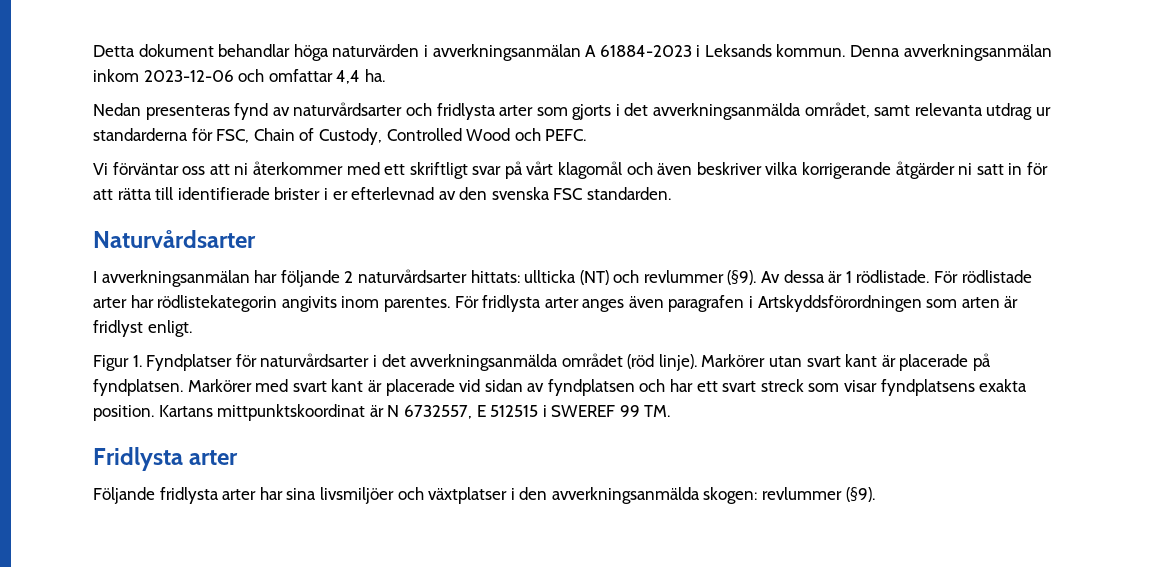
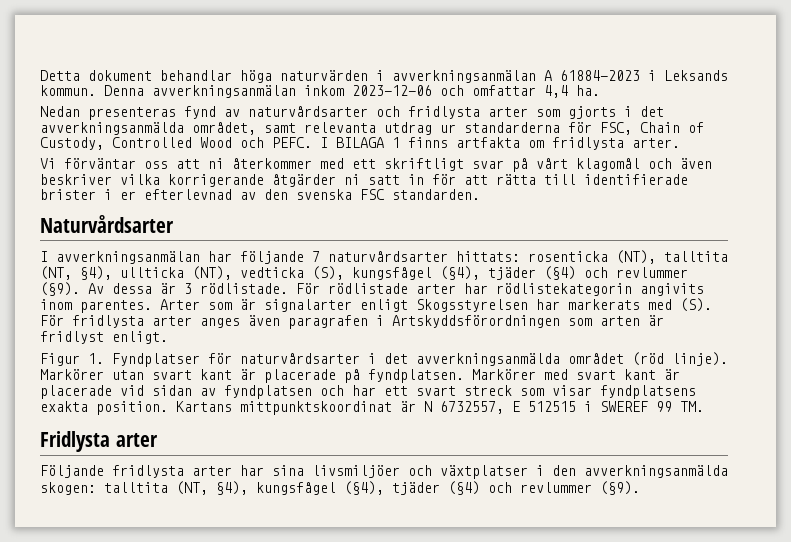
+ I BILAGA 1 finns artfakta om fridlysta arter.
- I avverkningsanmälan har följande 2 naturvårdsarter hittats: ullticka (NT) och revlummer (§9).
+ I avverkningsanmälan har följande 7 naturvårdsarter hittats: rosenticka (NT), talltita (NT, §4), ullticka (NT), vedticka (S), kungsfågel (§4), tjäder (§4) och revlummer (§9).
- Av dessa är 1 rödlistade.
+ Av dessa är 3 rödlistade.
- För fridlysta arter anges även paragrafen i Artskyddsförordningen som arten är fridlyst enligt.
+ Arter som är signalarter enligt Skogsstyrelsen har markerats med (S). För fridlysta arter anges även paragrafen i Artskyddsförordningen som arten är fridlyst enligt.
- Följande fridlysta arter har sina livsmiljöer och växtplatser i den avverkningsanmälda skogen: revlummer (§9).
+ Följande fridlysta arter har sina livsmiljöer och växtplatser i den avverkningsanmälda skogen: talltita (NT, §4), kungsfågel (§4), tjäder (§4) och revlummer (§9).

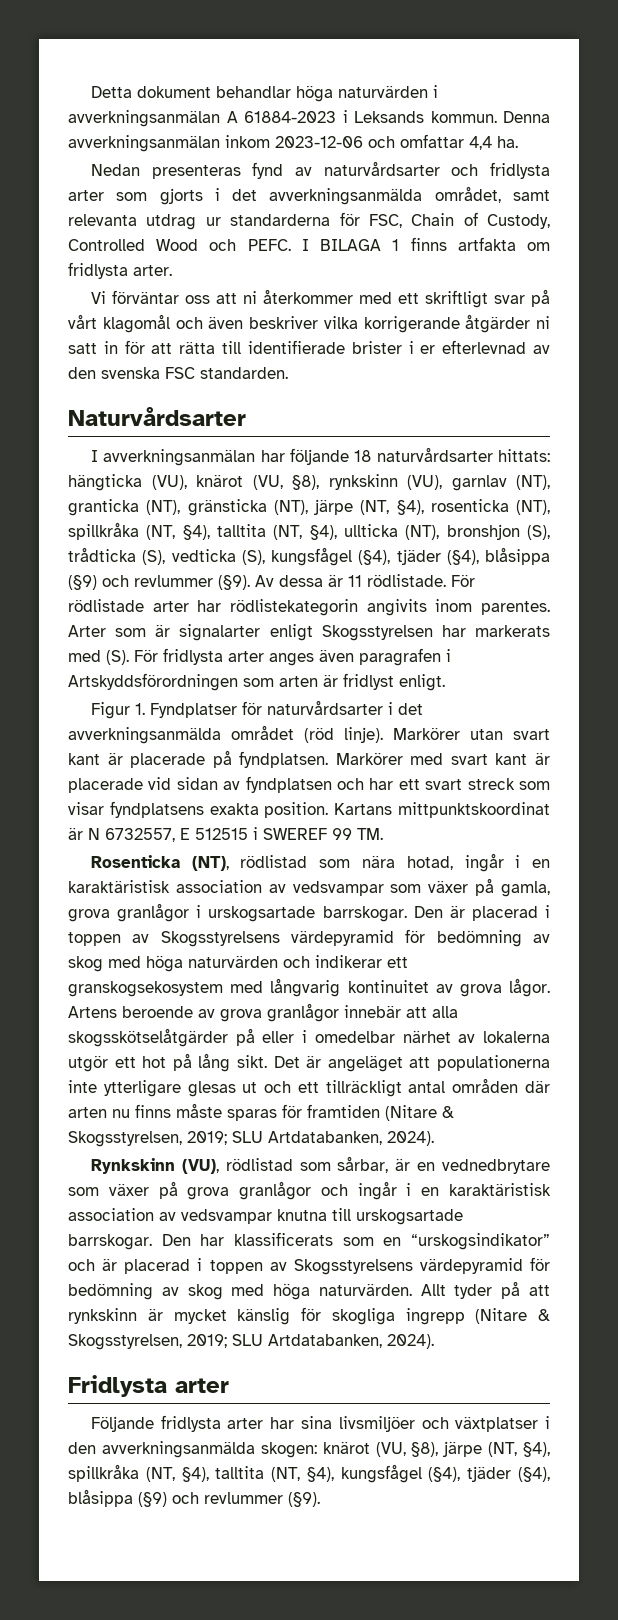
- I avverkningsanmälan har följande 7 naturvårdsarter hittats: rosenticka (NT), talltita (NT, §4), ullticka (NT), vedticka (S), kungsfågel (§4), tjäder (§4) och revlummer (§9).
+ I avverkningsanmälan har följande 18 naturvårdsarter hittats: hängticka (VU), knärot (VU, §8), rynkskinn (VU), garnlav (NT), granticka (NT), gränsticka (NT), järpe (NT, §4), rosenticka (NT), spillkråka (NT, §4), talltita (NT, §4), ullticka (NT), bronshjon (S), trådticka (S), vedticka (S), kungsfågel (§4), tjäder (§4), blåsippa (§9) och revlummer (§9).
- Av dessa är 3 rödlistade.
+ Av dessa är 11 rödlistade.
+ Rosenticka (NT), rödlistad som nära hotad, ingår i en karaktäristisk association av vedsvampar som växer på gamla, grova granlågor i urskogsartade barrskogar. Den är placerad i toppen av Skogsstyrelsens värdepyramid för bedömning av skog med höga naturvärden och indikerar ett granskogsekosystem med långvarig kontinuitet av grova lågor. Artens beroende av grova granlågor innebär att alla skogsskötselåtgärder på eller i omedelbar närhet av lokalerna utgör ett hot på lång sikt. Det är angeläget att populationerna inte ytterligare glesas ut och ett tillräckligt antal områden där arten nu finns måste sparas för framtiden (Nitare & Skogsstyrelsen, 2019; SLU Artdatabanken, 2024).
+ Rynkskinn (VU), rödlistad som sårbar, är en vednedbrytare som växer på grova granlågor och ingår i en karaktäristisk association av vedsvampar knutna till urskogsartade barrskogar. Den har klassificerats som en “urskogsindikator” och är placerad i toppen av Skogsstyrelsens värdepyramid för bedömning av skog med höga naturvärden. Allt tyder på att rynkskinn är mycket känslig för skogliga ingrepp (Nitare & Skogsstyrelsen, 2019; SLU Artdatabanken, 2024).
- Följande fridlysta arter har sina livsmiljöer och växtplatser i den avverkningsanmälda skogen: talltita (NT, §4), kungsfågel (§4), tjäder (§4) och revlummer (§9).
+ Följande fridlysta arter har sina livsmiljöer och växtplatser i den avverkningsanmälda skogen: knärot (VU, §8), järpe (NT, §4), spillkråka (NT, §4), talltita (NT, §4), kungsfågel (§4), tjäder (§4), blåsippa (§9) och revlummer (§9).

